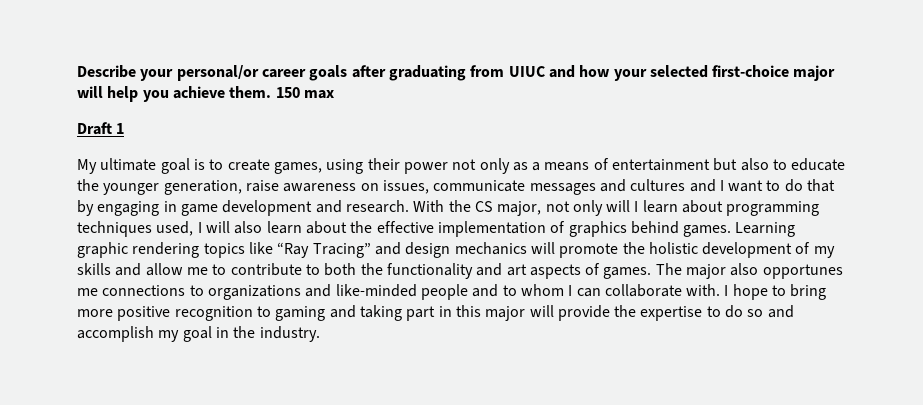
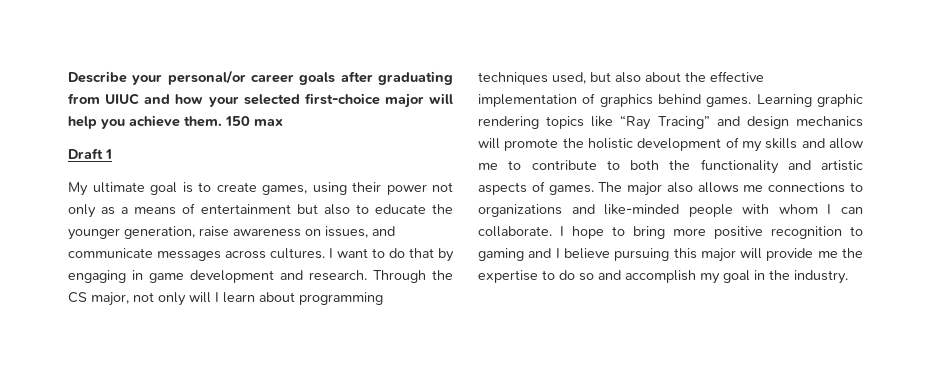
- My ultimate goal is to create games, using their power not only as a means of entertainment but also to educate the younger generation, raise awareness on issues, communicate messages and cultures and I want to do that by engaging in game development and research.
+ My ultimate goal is to create games, using their power not only as a means of entertainment but also to educate the younger generation, raise awareness on issues, and communicate messages across cultures. I want to do that by engaging in game development and research.
- With the CS major, not only will I learn about programming techniques used, I will also learn about the effective implementation of graphics behind games.
+ Through the CS major, not only will I learn about programming techniques used, but also about the effective implementation of graphics behind games.
- Learning graphic rendering topics like “Ray Tracing” and design mechanics will promote the holistic development of my skills and allow me to contribute to both the functionality and art aspects of games.
+ Learning graphic rendering topics like “Ray Tracing” and design mechanics will promote the holistic development of my skills and allow me to contribute to both the functionality and artistic aspects of games.
- The major also opportunes me connections to organizations and like-minded people and to whom I can collaborate with.
+ The major also allows me connections to organizations and like-minded people with whom I can collaborate.
- I hope to bring more positive recognition to gaming and taking part in this major will provide the expertise to do so and accomplish my goal in the industry.
+ I hope to bring more positive recognition to gaming and I believe pursuing this major will provide me the expertise to do so and accomplish my goal in the industry.

